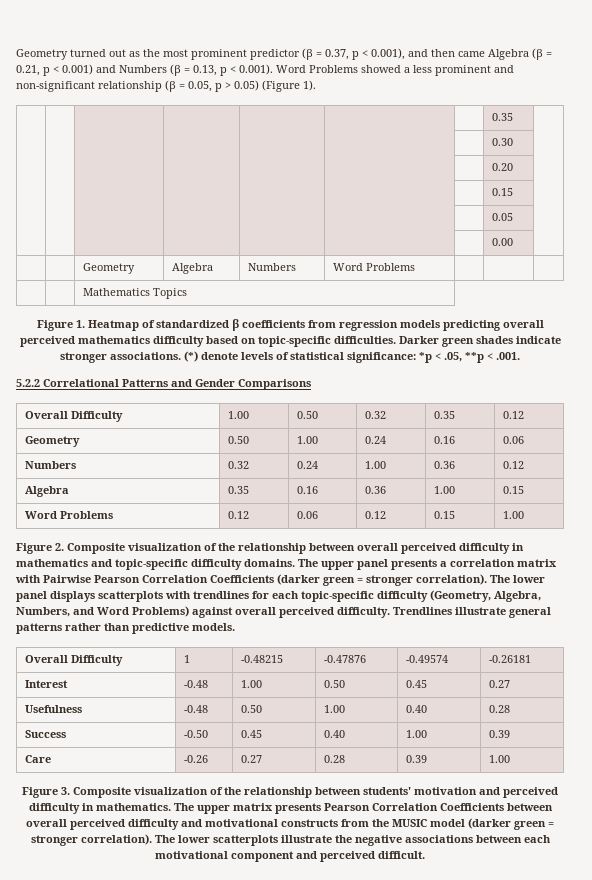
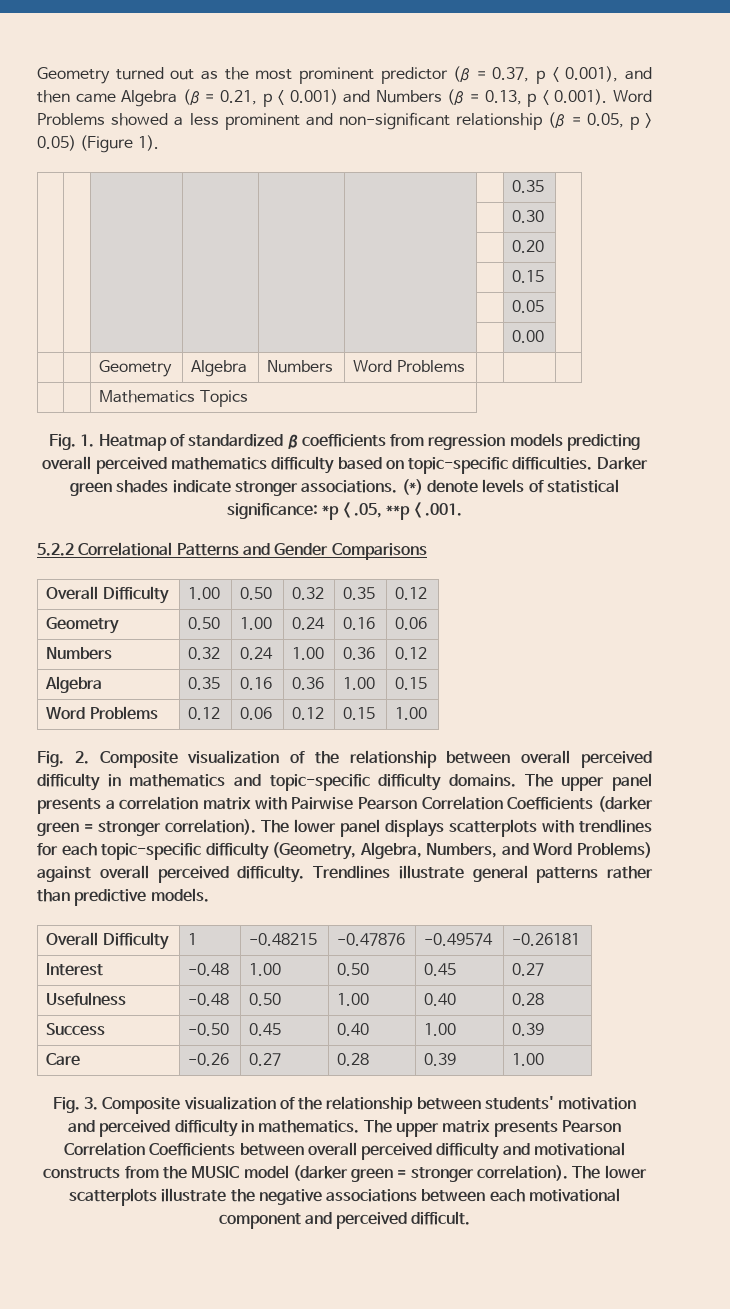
- Figure 1. Heatmap of standardized β coefficients from regression models predicting overall perceived mathematics difficulty based on topic-specific difficulties.
+ Fig. 1. Heatmap of standardized β coefficients from regression models predicting overall perceived mathematics difficulty based on topic-specific difficulties.
- Figure 2. Composite visualization of the relationship between overall perceived difficulty in mathematics and topic-specific difficulty domains.
+ Fig. 2. Composite visualization of the relationship between overall perceived difficulty in mathematics and topic-specific difficulty domains.
- Figure 3. Composite visualization of the relationship between students' motivation and perceived difficulty in mathematics.
+ Fig. 3. Composite visualization of the relationship between students' motivation and perceived difficulty in mathematics.

